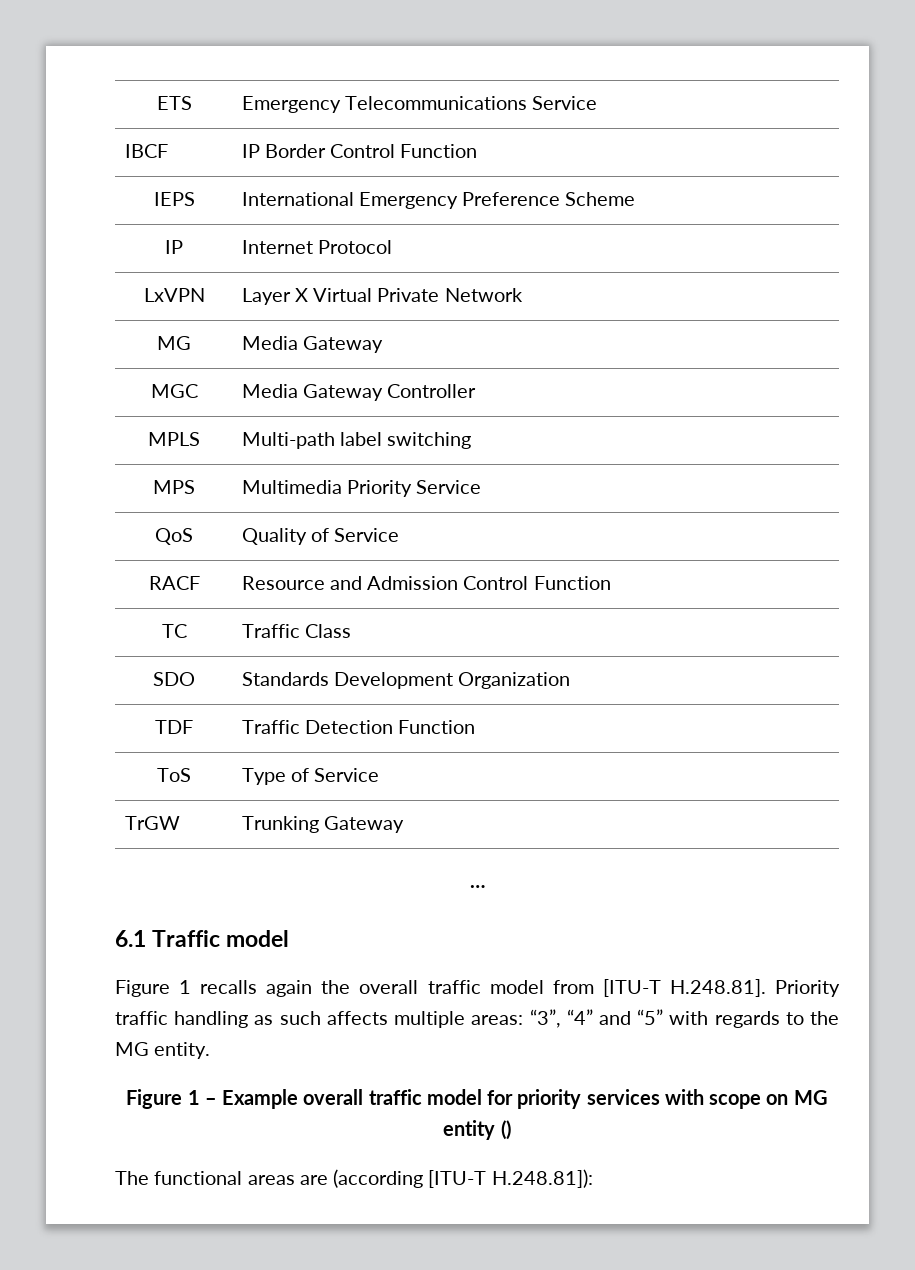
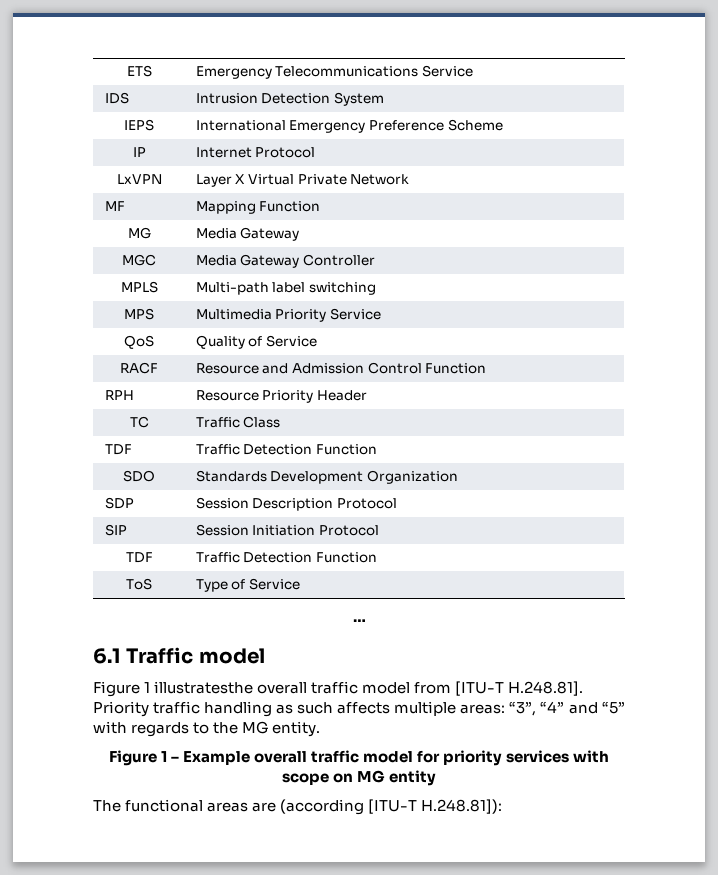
- IBCF | IP Border Control Function
+ IDS | Intrusion Detection System
+ MF | Mapping Function
+ RPH | Resource Priority Header
  TC | Traffic Class
+ TDF | Traffic Detection Function
+ SDP | Session Description Protocol
+ SIP | Session Initiation Protocol
- TrGW | Trunking Gateway
- Figure 1 recalls again the overall traffic model from [ITU-T H.248.81]. Priority traffic handling as such affects multiple areas: “3”, “4” and “5” with regards to the MG entity.
+ Figure 1 illustratesthe overall traffic model from [ITU-T H.248.81]. Priority traffic handling as such affects multiple areas: “3”, “4” and “5” with regards to the MG entity.
- Figure 1 – Example overall traffic model for priority services with scope on MG entity ()
+ Figure 1 – Example overall traffic model for priority services with scope on MG entity

